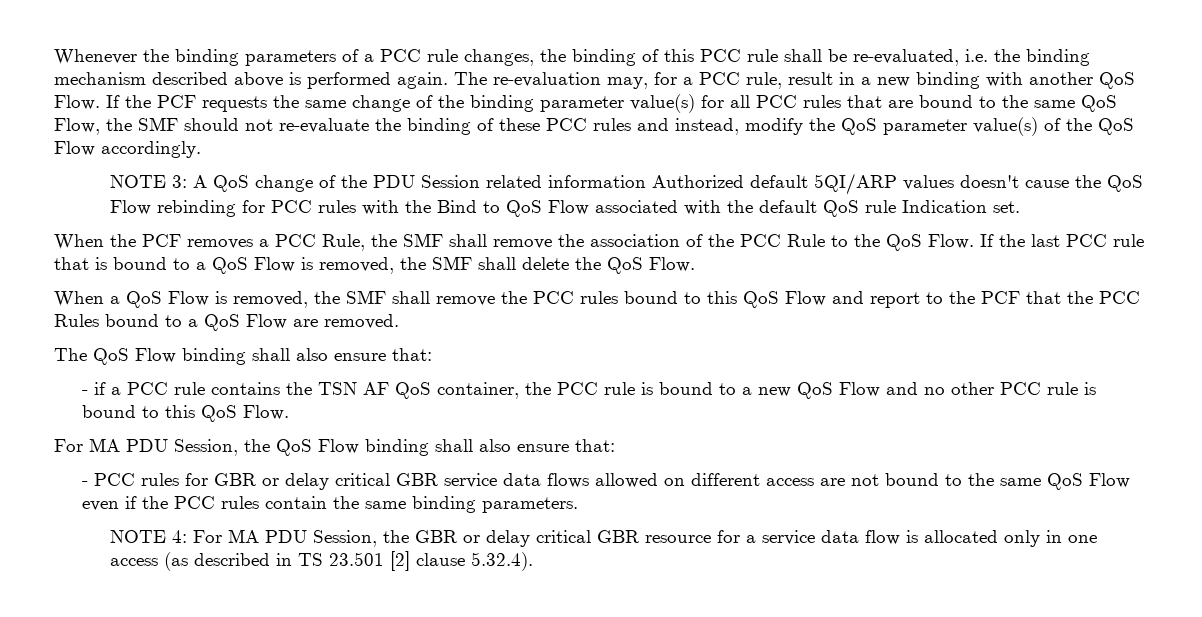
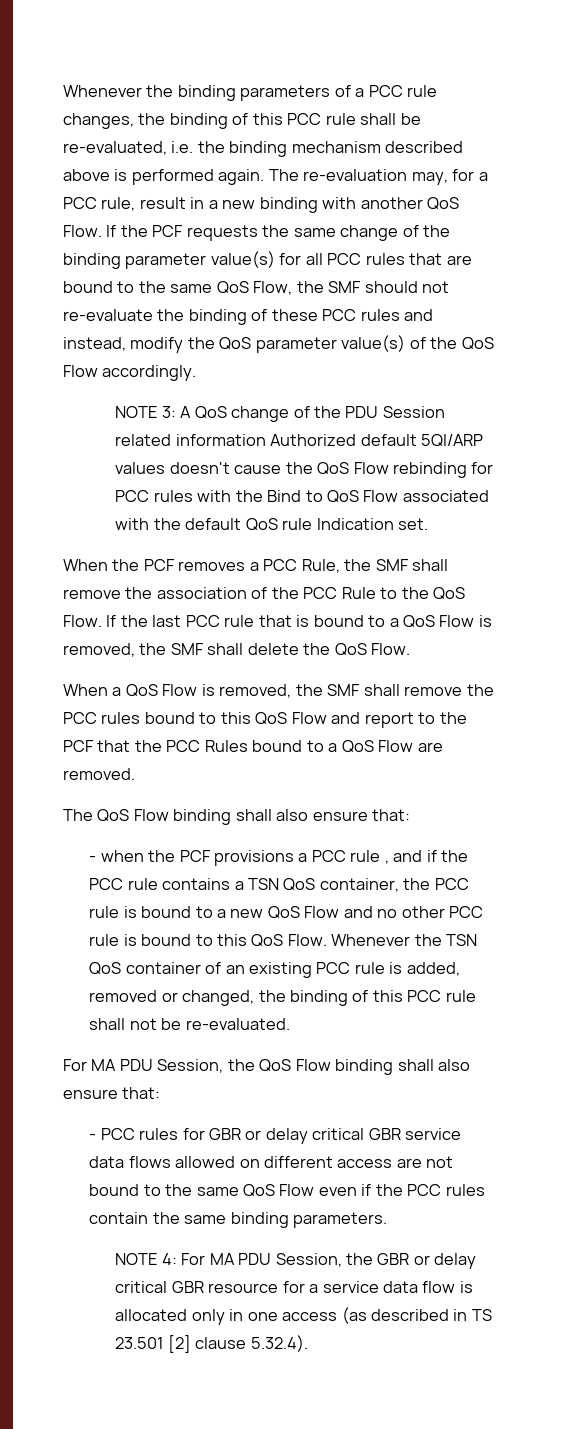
- - if a PCC rule contains the TSN AF QoS container, the PCC rule is bound to a new QoS Flow and no other PCC rule is bound to this QoS Flow.
+ - when the PCF provisions a PCC rule , and if the PCC rule contains a TSN QoS container, the PCC rule is bound to a new QoS Flow and no other PCC rule is bound to this QoS Flow. Whenever the TSN QoS container of an existing PCC rule is added, removed or changed, the binding of this PCC rule shall not be re-evaluated.

